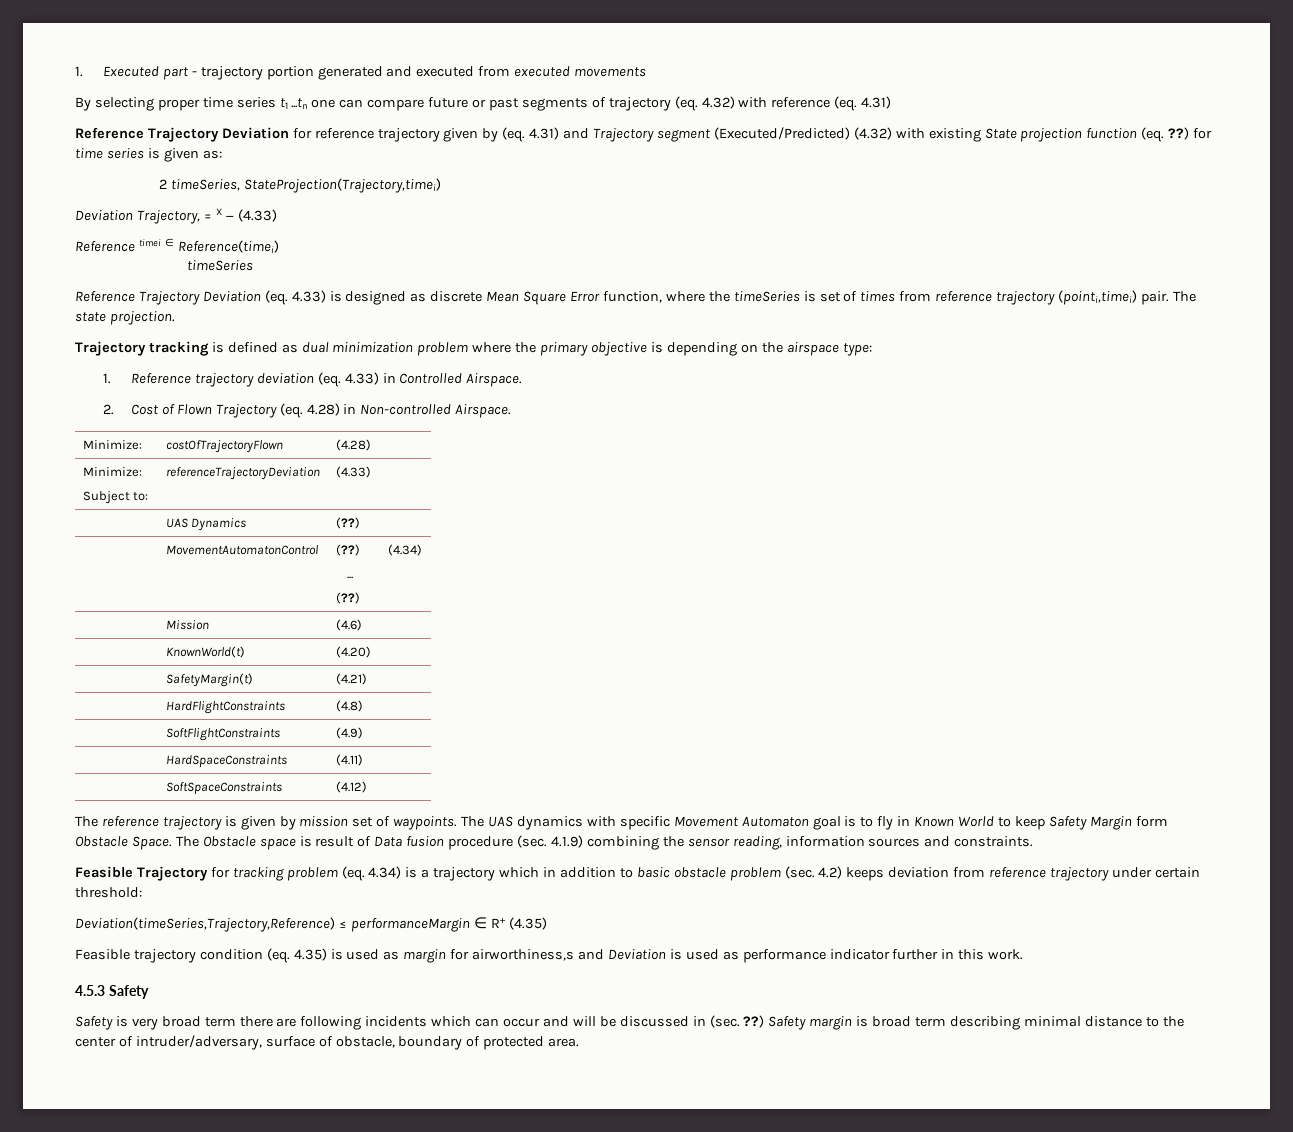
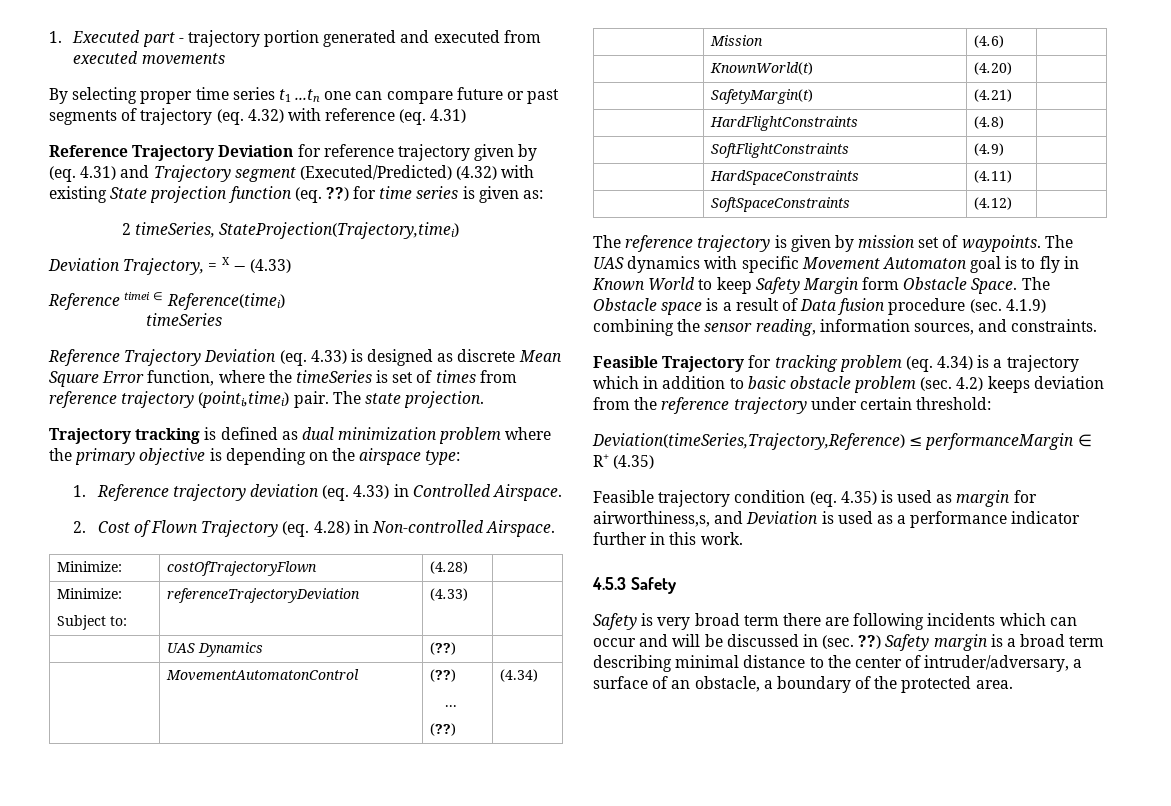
- The Obstacle space is result of Data fusion procedure (sec. 4.1.9) combining the sensor reading, information sources and constraints.
+ The Obstacle space is a result of Data fusion procedure (sec. 4.1.9) combining the sensor reading, information sources, and constraints.
- 4.34) is a trajectory which in addition to basic obstacle problem (sec. 4.2) keeps deviation from reference trajectory under certain threshold:
+ 4.34) is a trajectory which in addition to basic obstacle problem (sec. 4.2) keeps deviation from the reference trajectory under certain threshold:
- 4.35) is used as margin for airworthiness,s and Deviation is used as performance indicator further in this work.
+ 4.35) is used as margin for airworthiness,s, and Deviation is used as a performance indicator further in this work.
- Safety margin is broad term describing minimal distance to the center of intruder/adversary, surface of obstacle, boundary of protected area.
+ Safety margin is a broad term describing minimal distance to the center of intruder/adversary, a surface of an obstacle, a boundary of the protected area.

